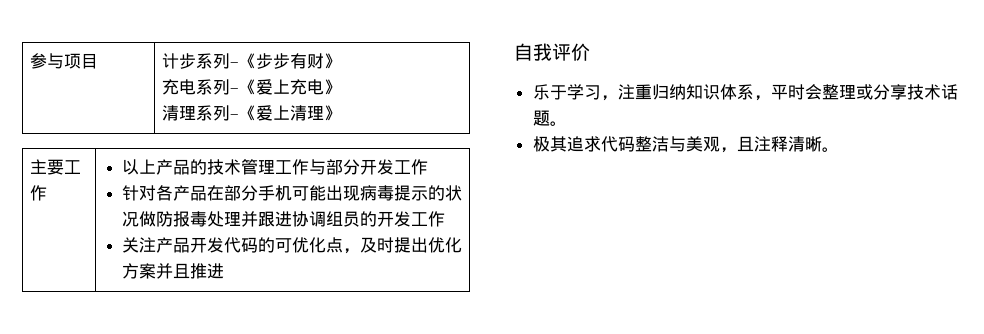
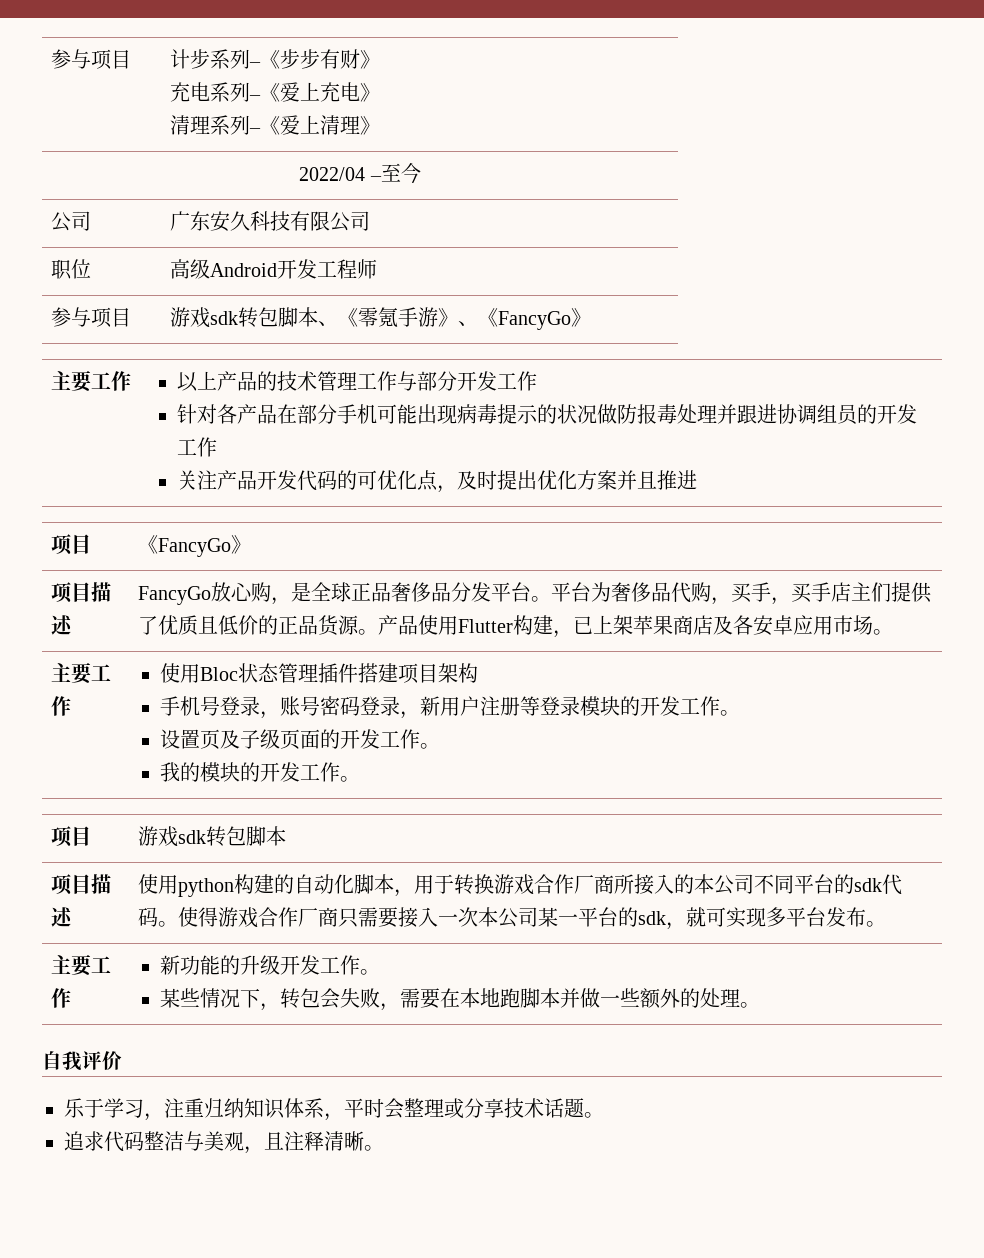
+ 2022/04 –至今
+ 公司 | 广东安久科技有限公司
+ 职位 | 高级Android开发工程师
+ 参与项目 | 游戏sdk转包脚本、《零氪手游》、《FancyGo》
+ 项目 | 《FancyGo》
+ 项目描述 | FancyGo放心购，是全球正品奢侈品分发平台。平台为奢侈品代购，买手，买手店主们提供了优质且低价的正品货源。产品使用Flutter构建，已上架苹果商店及各安卓应用市场。
+ 主要工作 | 使用Bloc状态管理插件搭建项目架构
+ 手机号登录，账号密码登录，新用户注册等登录模块的开发工作。
+ 设置页及子级页面的开发工作。
+ 我的模块的开发工作。
+ 项目 | 游戏sdk转包脚本
+ 项目描述 | 使用python构建的自动化脚本，用于转换游戏合作厂商所接入的本公司不同平台的sdk代码。使得游戏合作厂商只需要接入一次本公司某一平台的sdk，就可实现多平台发布。
+ 主要工作 | 新功能的升级开发工作。
+ 某些情况下，转包会失败，需要在本地跑脚本并做一些额外的处理。
- 极其追求代码整洁与美观，且注释清晰。
+ 追求代码整洁与美观，且注释清晰。

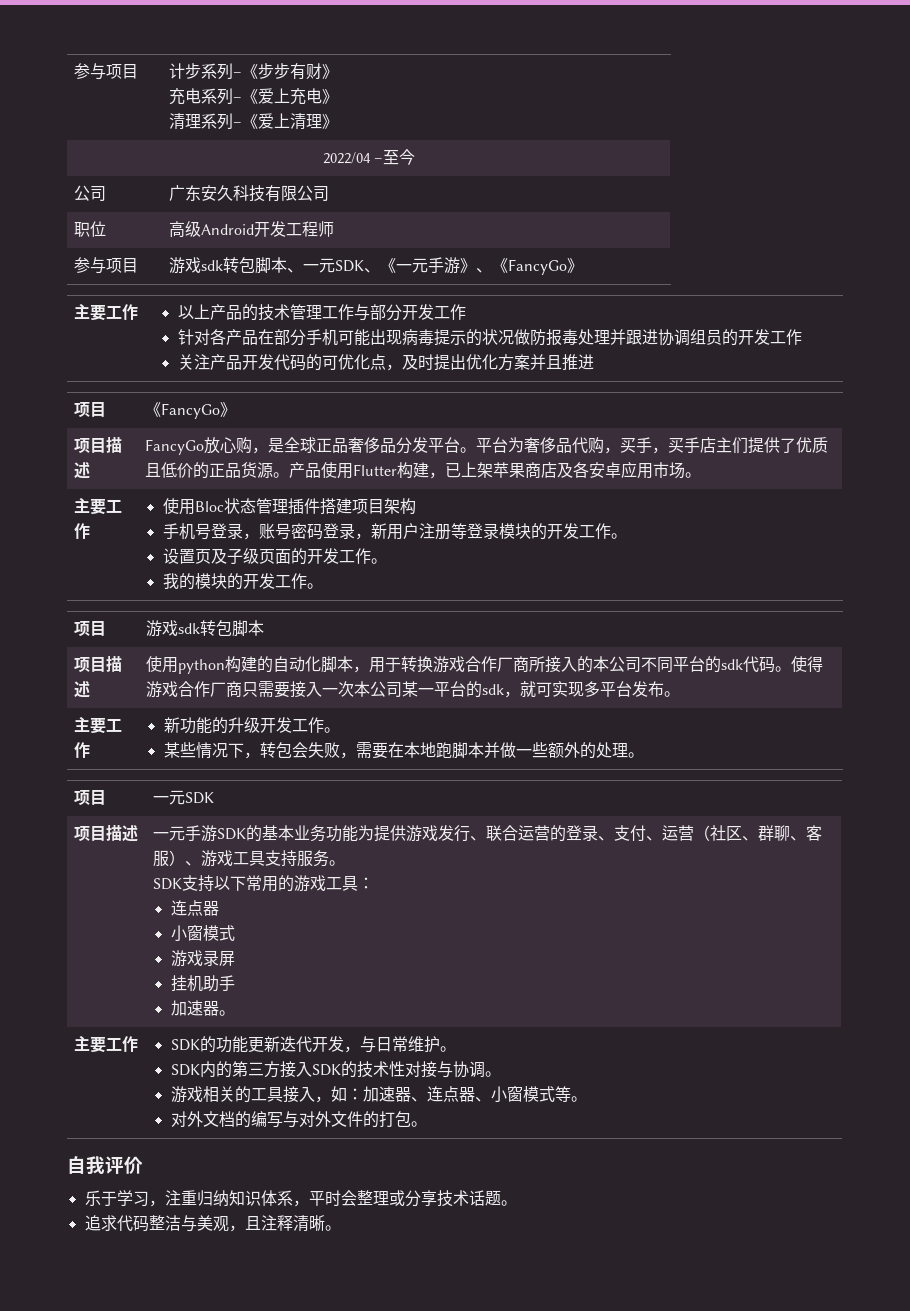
- 参与项目 | 游戏sdk转包脚本、《零氪手游》、《FancyGo》
+ 参与项目 | 游戏sdk转包脚本、一元SDK、《一元手游》、《FancyGo》
+ 项目 | 一元SDK
+ 项目描述 | 一元手游SDK的基本业务功能为提供游戏发行、联合运营的登录、⽀付、运营（社区、群聊、客服）、游戏工具⽀持服务。
+ SDK支持以下常用的游戏工具：
+ 连点器
+ 小窗模式
+ 游戏录屏
+ 挂机助手
+ 加速器。
+ 主要工作 | SDK的功能更新迭代开发，与日常维护。
+ SDK内的第三方接入SDK的技术性对接与协调。
+ 游戏相关的工具接入，如：加速器、连点器、小窗模式等。
+ 对外文档的编写与对外文件的打包。

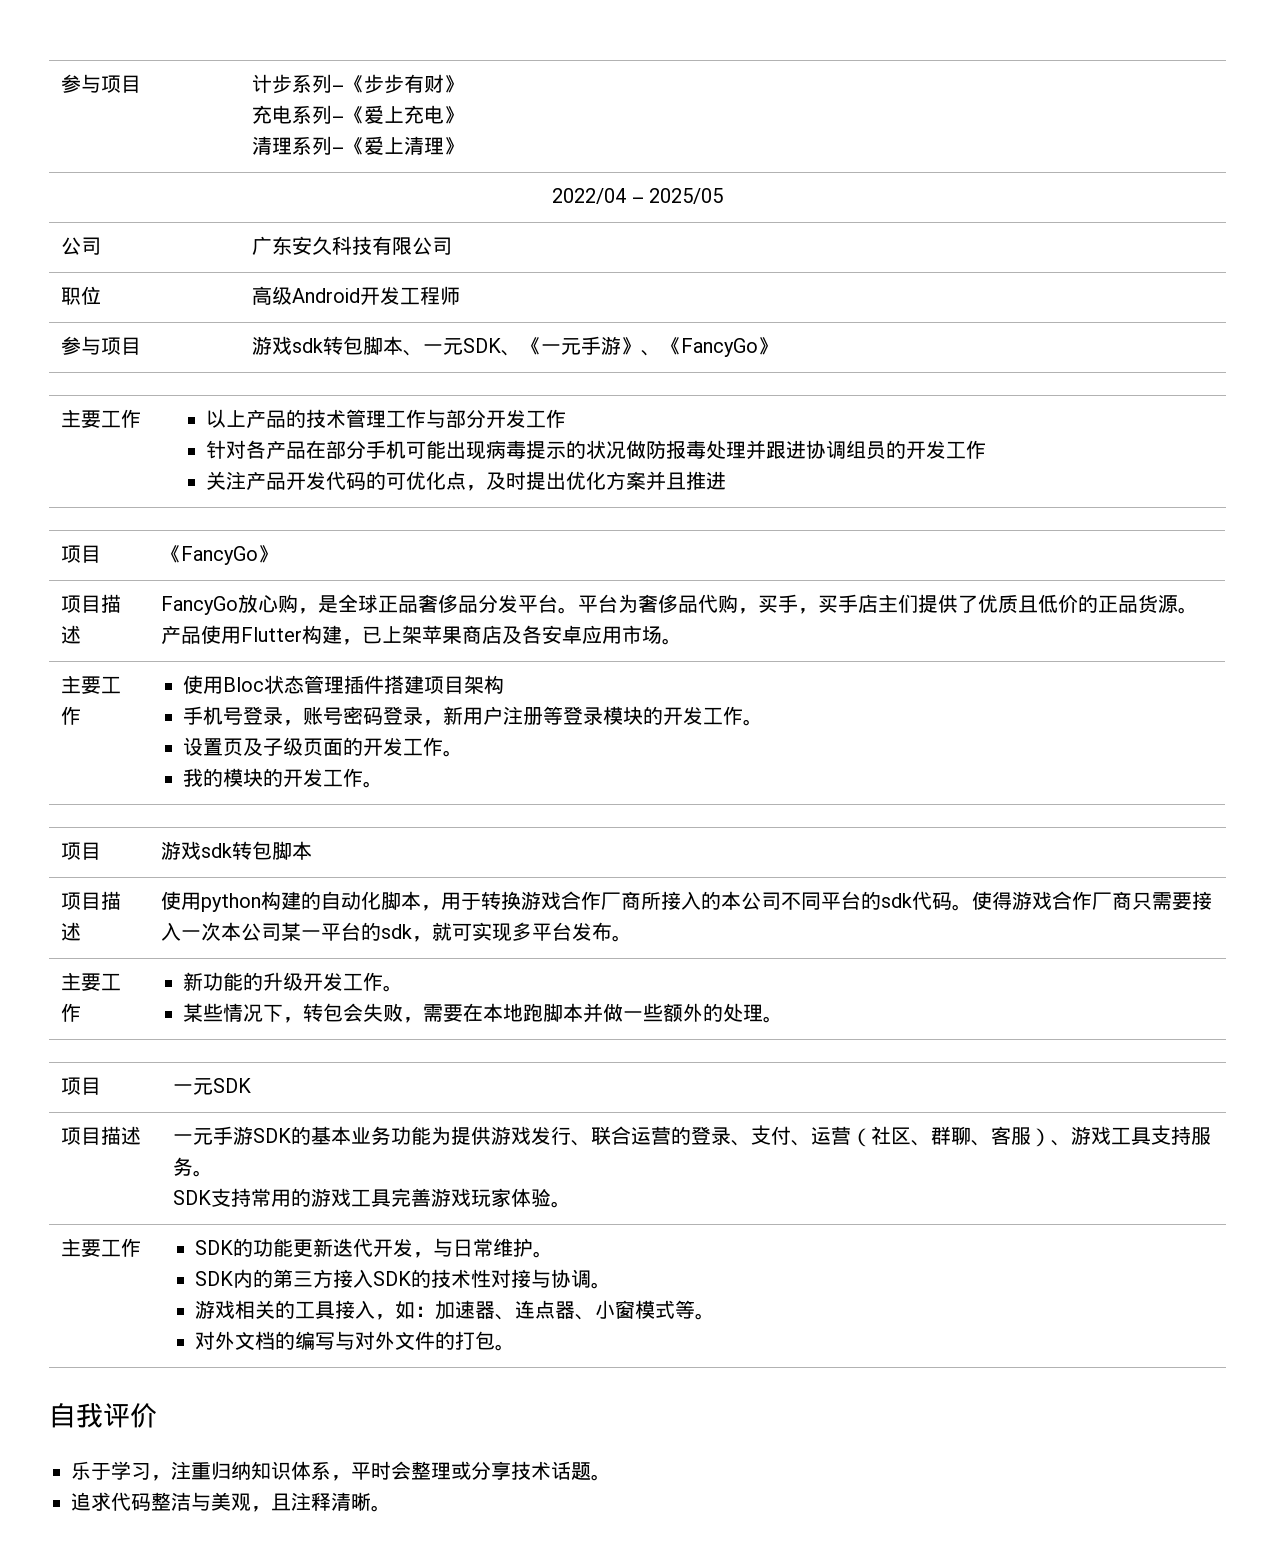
- 2022/04 –至今
+ 2022/04 – 2025/05
- SDK支持以下常用的游戏工具：
- 连点器
- 小窗模式
- 游戏录屏
- 挂机助手
- 加速器。
+ SDK支持常用的游戏工具完善游戏玩家体验。

